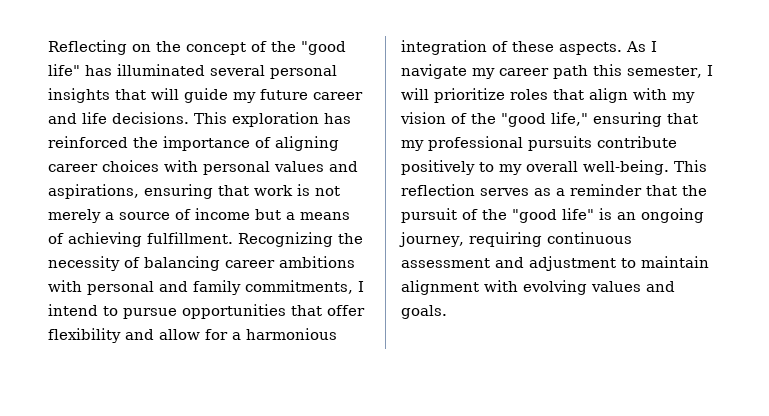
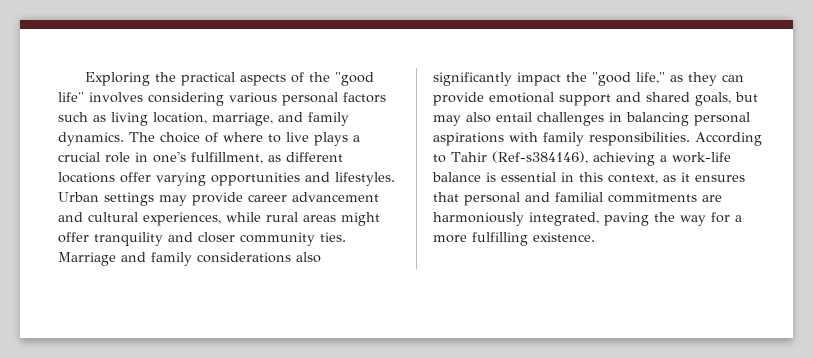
- Reflecting on the concept of the "good life" has illuminated several personal insights that will guide my future career and life decisions. This exploration has reinforced the importance of aligning career choices with personal values and aspirations, ensuring that work is not merely a source of income but a means of achieving fulfillment. Recognizing the necessity of balancing career ambitions with personal and family commitments, I intend to pursue opportunities that offer flexibility and allow for a harmonious integration of these aspects. As I navigate my career path this semester, I will prioritize roles that align with my vision of the "good life," ensuring that my professional pursuits contribute positively to my overall well-being. This reflection serves as a reminder that the pursuit of the "good life" is an ongoing journey, requiring continuous assessment and adjustment to maintain alignment with evolving values and goals.
+ Exploring the practical aspects of the "good life" involves considering various personal factors such as living location, marriage, and family dynamics. The choice of where to live plays a crucial role in one's fulfillment, as different locations offer varying opportunities and lifestyles. Urban settings may provide career advancement and cultural experiences, while rural areas might offer tranquility and closer community ties. Marriage and family considerations also significantly impact the "good life," as they can provide emotional support and shared goals, but may also entail challenges in balancing personal aspirations with family responsibilities. According to Tahir (Ref-s384146), achieving a work-life balance is essential in this context, as it ensures that personal and familial commitments are harmoniously integrated, paving the way for a more fulfilling existence.

